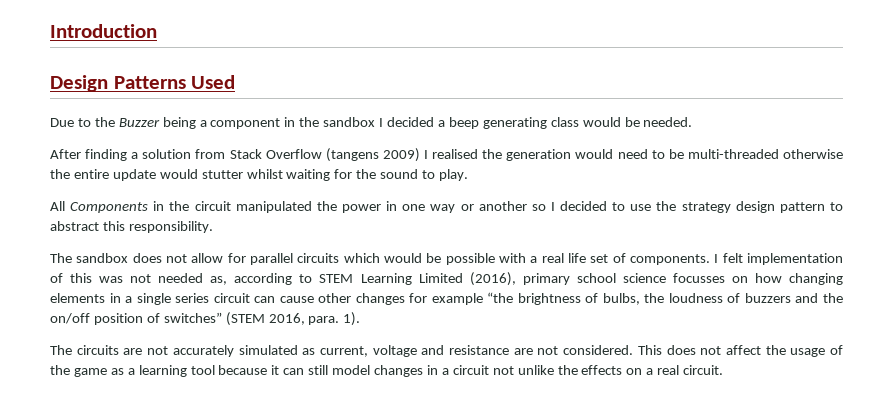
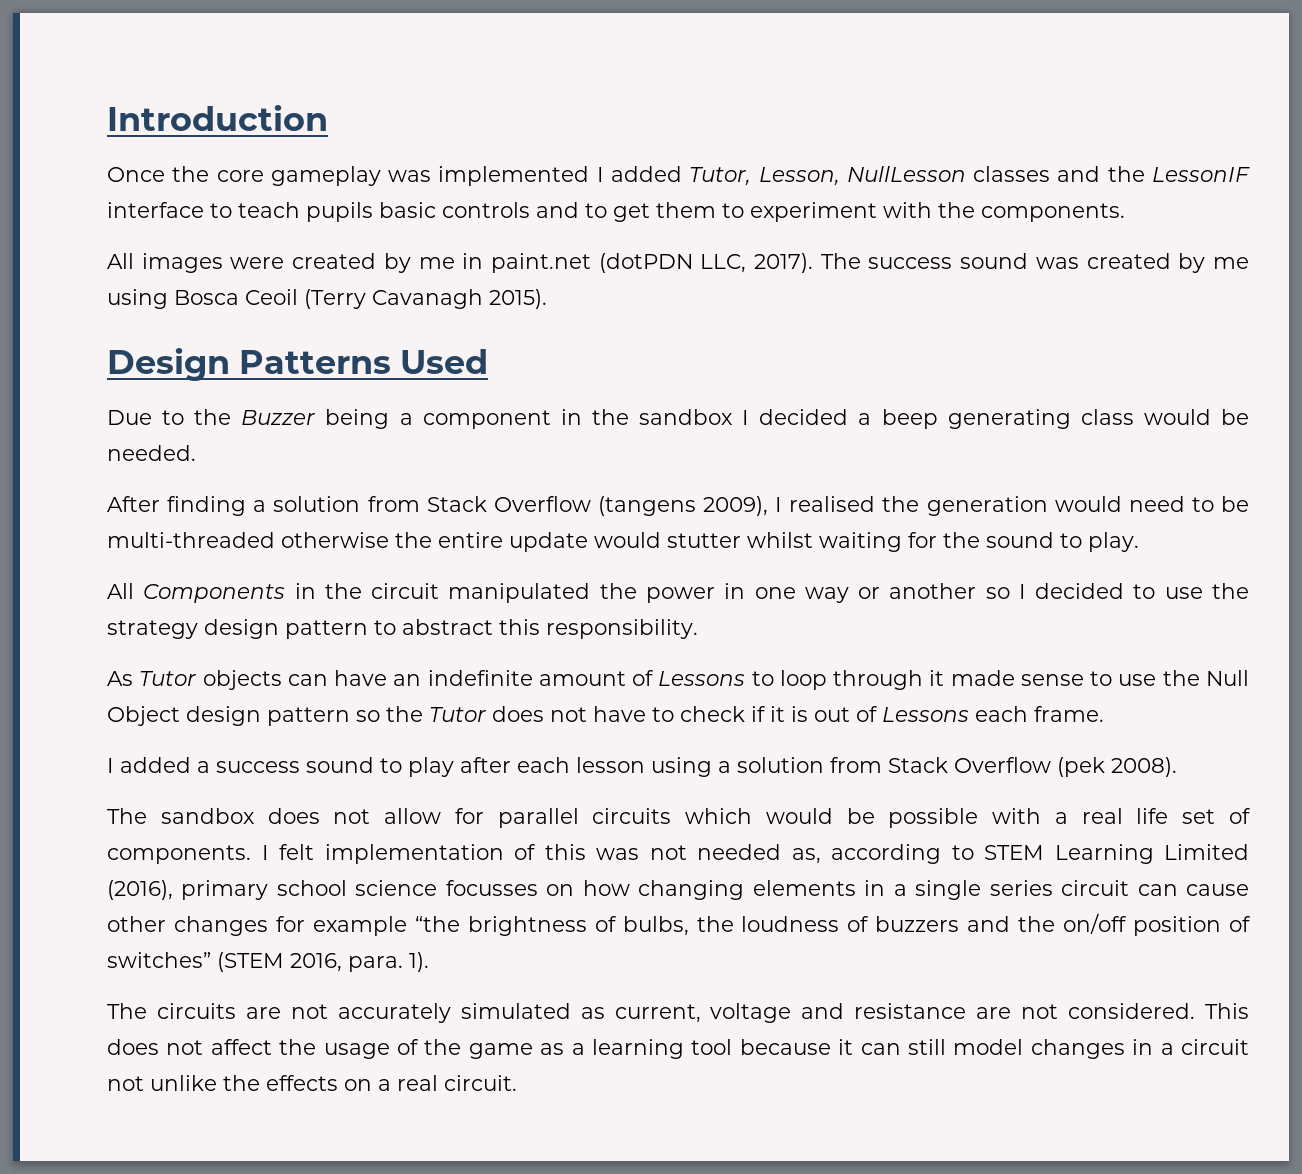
+ Once the core gameplay was implemented I added Tutor, Lesson, NullLesson classes and the LessonIF interface to teach pupils basic controls and to get them to experiment with the components.
+ All images were created by me in paint.net (dotPDN LLC, 2017). The success sound was created by me using Bosca Ceoil (Terry Cavanagh 2015).
- After finding a solution from Stack Overflow (tangens 2009) I realised the generation would need to be multi-threaded otherwise the entire update would stutter whilst waiting for the sound to play.
+ After finding a solution from Stack Overflow (tangens 2009), I realised the generation would need to be multi-threaded otherwise the entire update would stutter whilst waiting for the sound to play.
+ As Tutor objects can have an indefinite amount of Lessons to loop through it made sense to use the Null Object design pattern so the Tutor does not have to check if it is out of Lessons each frame.
+ I added a success sound to play after each lesson using a solution from Stack Overflow (pek 2008).

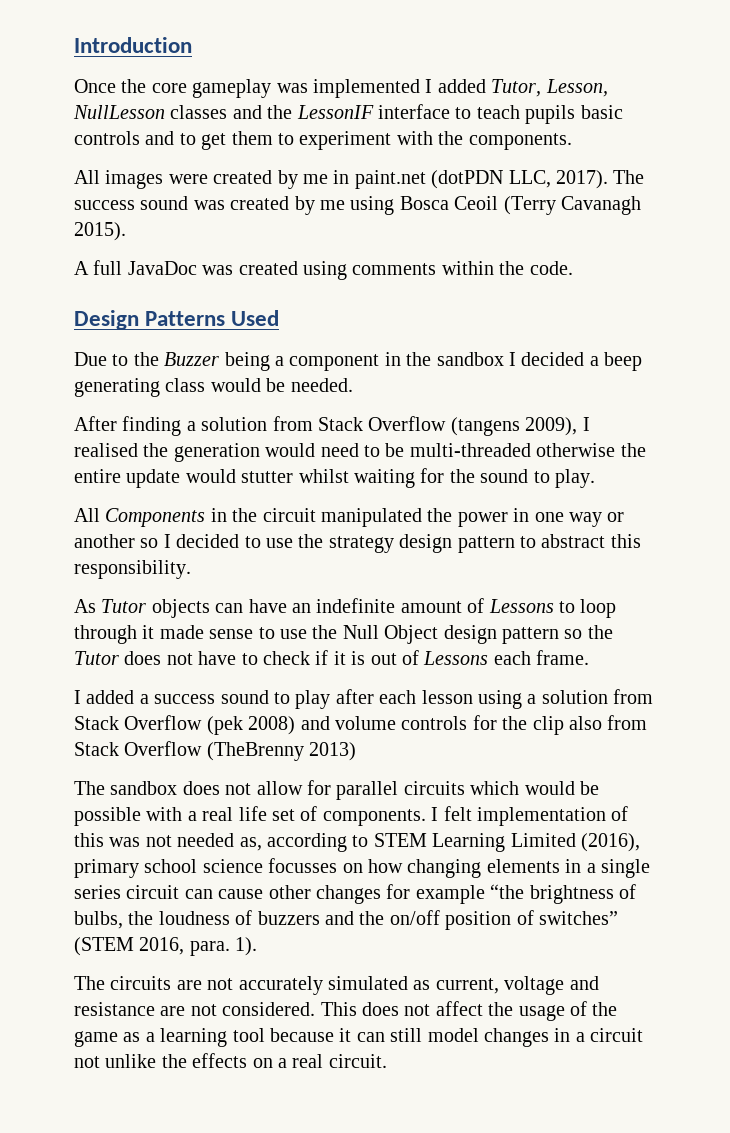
+ A full JavaDoc was created using comments within the code.
- I added a success sound to play after each lesson using a solution from Stack Overflow (pek 2008).
+ I added a success sound to play after each lesson using a solution from Stack Overflow (pek 2008) and volume controls for the clip also from Stack Overflow (TheBrenny 2013)

